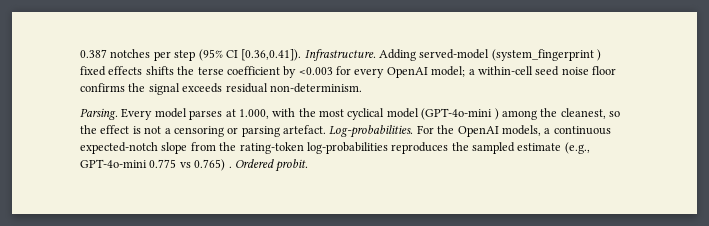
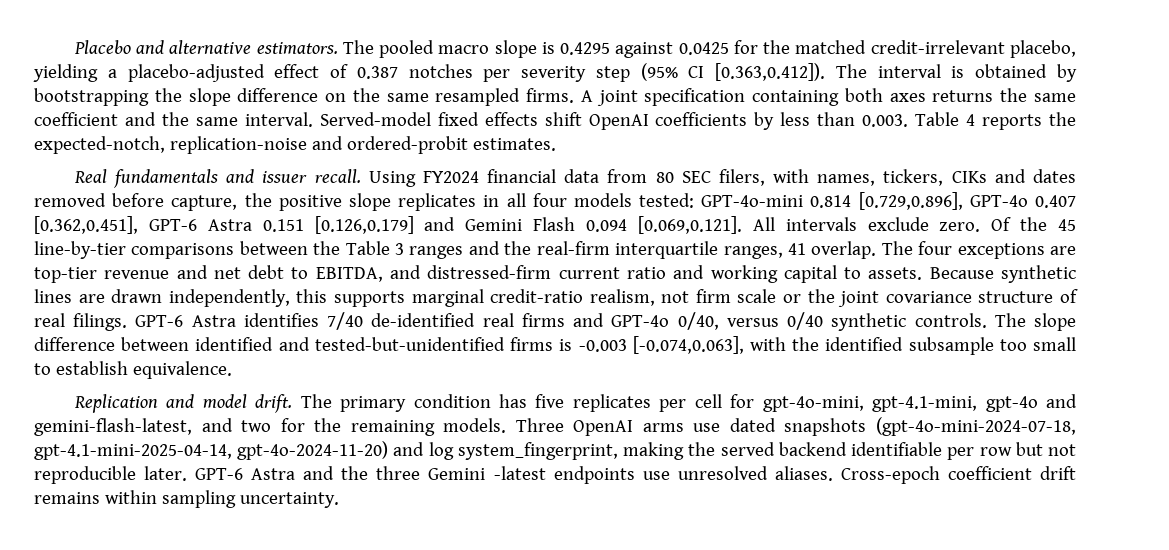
- 0.387 notches per step (95% CI [0.36,0.41]). Infrastructure. Adding served-model (system_fingerprint ) fixed effects shifts the terse coefficient by <0.003 for every OpenAI model; a within-cell seed noise floor confirms the signal exceeds residual non-determinism.
- Parsing. Every model parses at 1.000, with the most cyclical model (GPT-4o-mini ) among the cleanest, so the effect is not a censoring or parsing artefact. Log-probabilities. For the OpenAI models, a continuous expected-notch slope from the rating-token log-probabilities reproduces the sampled estimate (e.g., GPT-4o-mini 0.775 vs 0.765) . Ordered probit.
+ Placebo and alternative estimators. The pooled macro slope is 0.4295 against 0.0425 for the matched credit-irrelevant placebo, yielding a placebo-adjusted effect of 0.387 notches per severity step (95% CI [0.363,0.412]). The interval is obtained by bootstrapping the slope difference on the same resampled firms. A joint specification containing both axes returns the same coefficient and the same interval. Served-model fixed effects shift OpenAI coefficients by less than 0.003. Table 4 reports the expected-notch, replication-noise and ordered-probit estimates.
+ Real fundamentals and issuer recall. Using FY2024 financial data from 80 SEC filers, with names, tickers, CIKs and dates removed before capture, the positive slope replicates in all four models tested: GPT-4o-mini 0.814 [0.729,0.896], GPT-4o 0.407 [0.362,0.451], GPT-6 Astra 0.151 [0.126,0.179] and Gemini Flash 0.094 [0.069,0.121]. All intervals exclude zero. Of the 45 line-by-tier comparisons between the Table 3 ranges and the real-firm interquartile ranges, 41 overlap. The four exceptions are top-tier revenue and net debt to EBITDA, and distressed-firm current ratio and working capital to assets. Because synthetic lines are drawn independently, this supports marginal credit-ratio realism, not firm scale or the joint covariance structure of real filings. GPT-6 Astra identifies 7/40 de-identified real firms and GPT-4o 0/40, versus 0/40 synthetic controls. The slope difference between identified and tested-but-unidentified firms is -0.003 [-0.074,0.063], with the identified subsample too small to establish equivalence.
+ Replication and model drift. The primary condition has five replicates per cell for gpt-4o-mini, gpt-4.1-mini, gpt-4o and gemini-flash-latest, and two for the remaining models. Three OpenAI arms use dated snapshots (gpt-4o-mini-2024-07-18, gpt-4.1-mini-2025-04-14, gpt-4o-2024-11-20) and log system_fingerprint, making the served backend identifiable per row but not reproducible later. GPT-6 Astra and the three Gemini -latest endpoints use unresolved aliases. Cross-epoch coefficient drift remains within sampling uncertainty.

